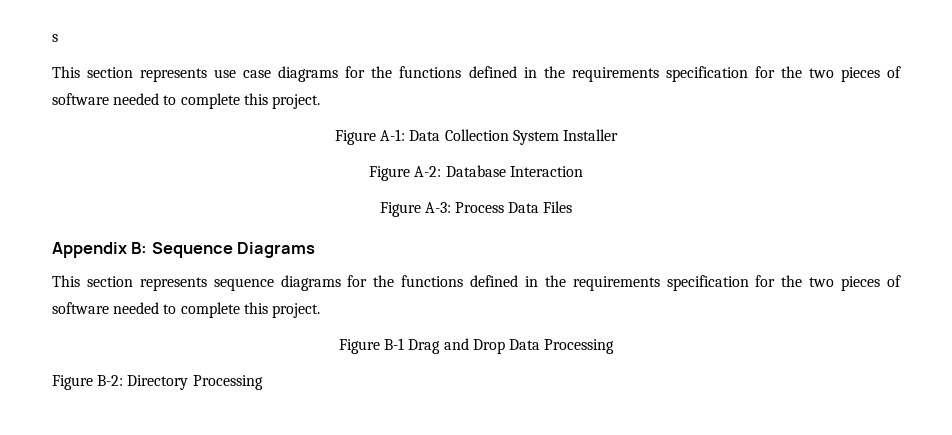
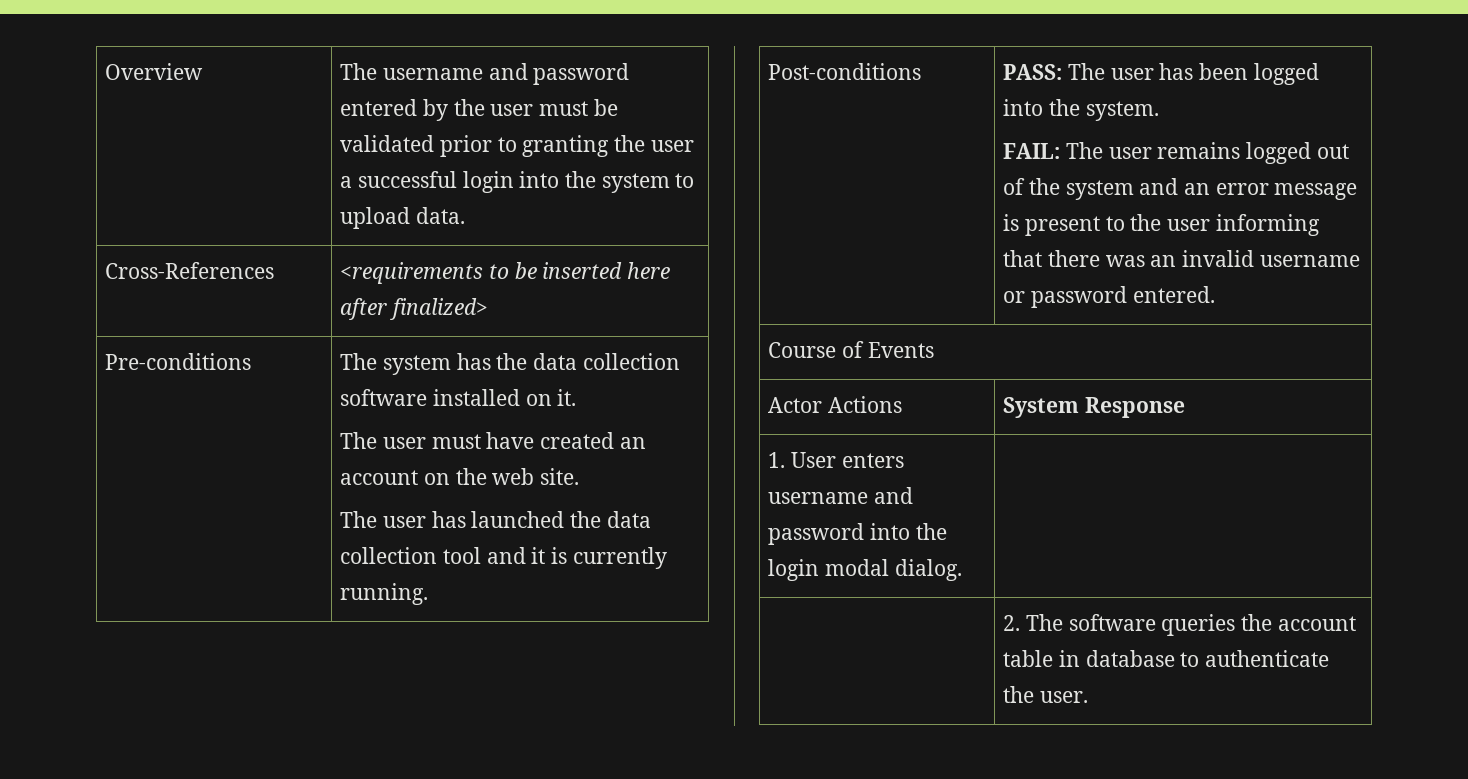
- s
- This section represents use case diagrams for the functions defined in the requirements specification for the two pieces of software needed to complete this project.
- Figure A-1: Data Collection System Installer
- Figure A-2: Database Interaction
- Figure A-3: Process Data Files
- Appendix B: Sequence Diagrams
- This section represents sequence diagrams for the functions defined in the requirements specification for the two pieces of software needed to complete this project.
- Figure B-1 Drag and Drop Data Processing
- Figure B-2: Directory Processing
+ Overview | The username and password entered by the user must be validated prior to granting the user a successful login into the system to upload data.
+ Cross-References | <requirements to be inserted here after finalized>
+ Pre-conditions | The system has the data collection software installed on it.
+ The user must have created an account on the web site.
+ The user has launched the data collection tool and it is currently running.
+ Post-conditions | PASS: The user has been logged into the system.
+ FAIL: The user remains logged out of the system and an error message is present to the user informing that there was an invalid username or password entered.
+ Course of Events
+ Actor Actions | System Response
+ 1. User enters username and password into the login modal dialog. |
+ | 2. The software queries the account table in database to authenticate the user.

